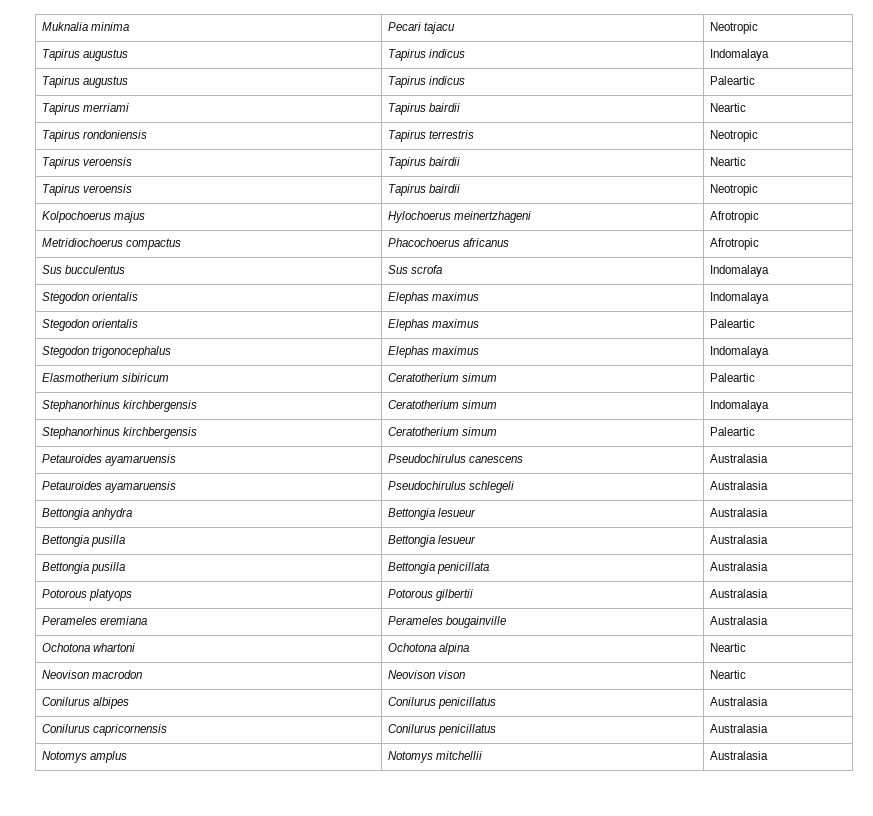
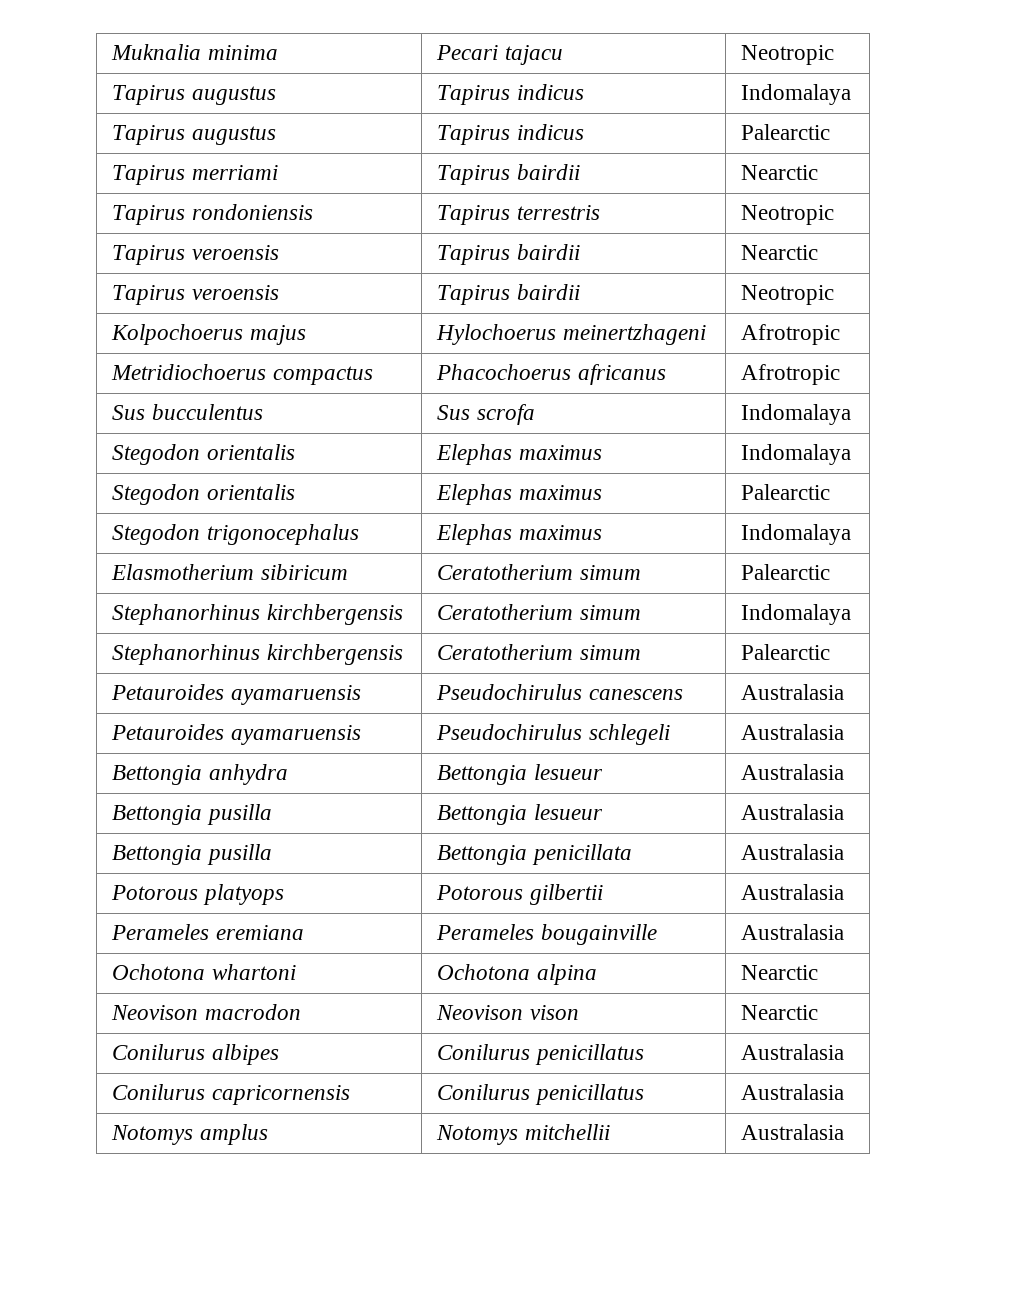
- Tapirus augustus | Tapirus indicus | Paleartic
+ Tapirus augustus | Tapirus indicus | Palearctic
- Tapirus merriami | Tapirus bairdii | Neartic
+ Tapirus merriami | Tapirus bairdii | Nearctic
- Tapirus veroensis | Tapirus bairdii | Neartic
+ Tapirus veroensis | Tapirus bairdii | Nearctic
- Stegodon orientalis | Elephas maximus | Paleartic
+ Stegodon orientalis | Elephas maximus | Palearctic
- Elasmotherium sibiricum | Ceratotherium simum | Paleartic
+ Elasmotherium sibiricum | Ceratotherium simum | Palearctic
- Stephanorhinus kirchbergensis | Ceratotherium simum | Paleartic
+ Stephanorhinus kirchbergensis | Ceratotherium simum | Palearctic
- Ochotona whartoni | Ochotona alpina | Neartic
+ Ochotona whartoni | Ochotona alpina | Nearctic
- Neovison macrodon | Neovison vison | Neartic
+ Neovison macrodon | Neovison vison | Nearctic

